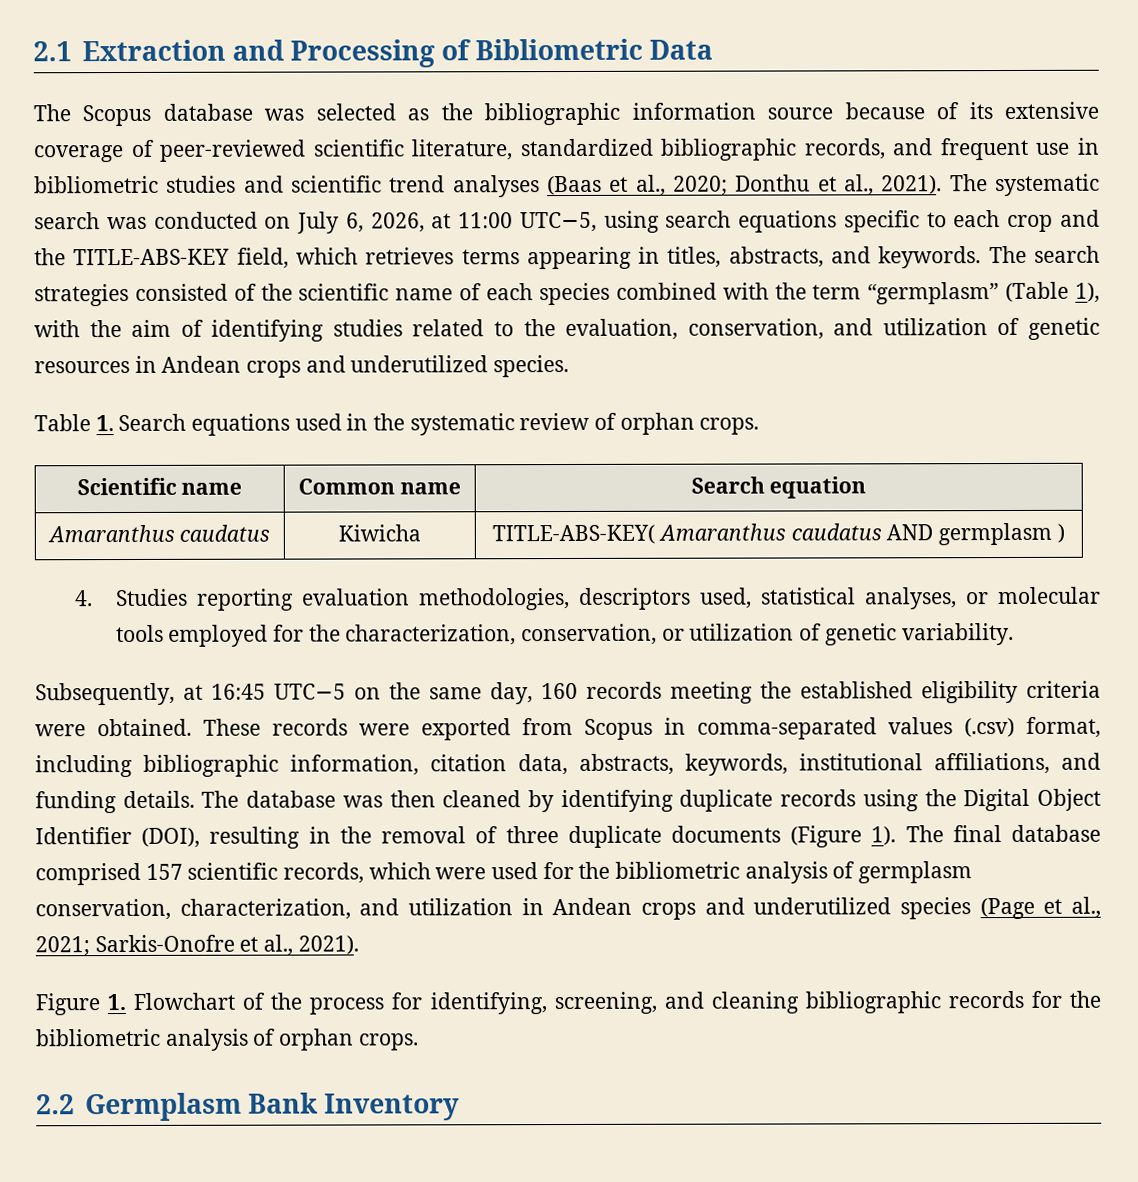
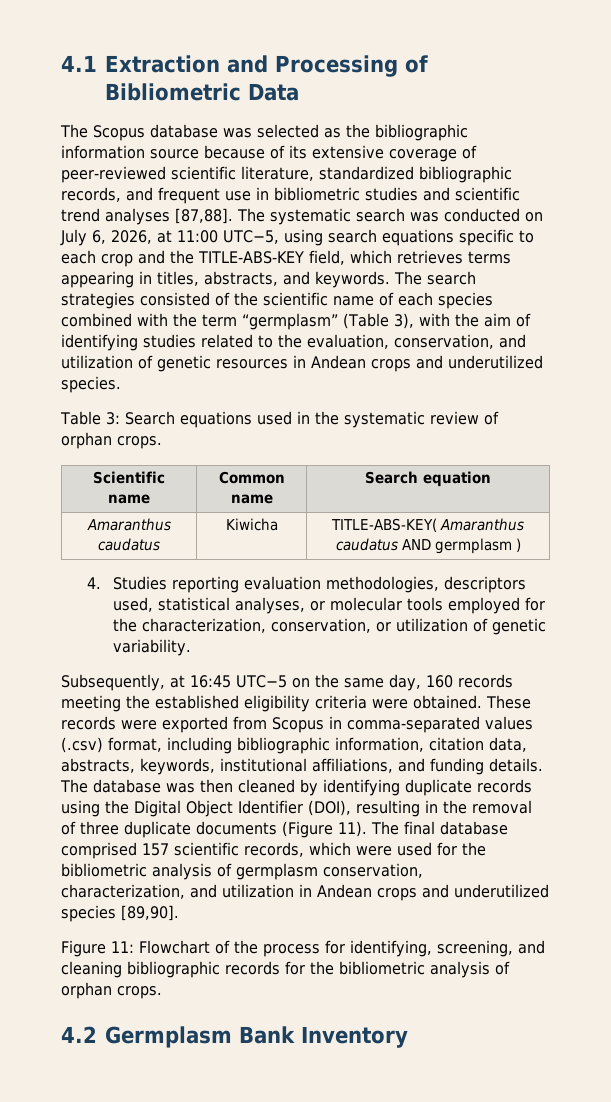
- 2.1 Extraction and Processing of Bibliometric Data
+ 4.1 Extraction and Processing of Bibliometric Data
- The Scopus database was selected as the bibliographic information source because of its extensive coverage of peer-reviewed scientific literature, standardized bibliographic records, and frequent use in bibliometric studies and scientific trend analyses (Baas et al., 2020; Donthu et al., 2021).
+ The Scopus database was selected as the bibliographic information source because of its extensive coverage of peer-reviewed scientific literature, standardized bibliographic records, and frequent use in bibliometric studies and scientific trend analyses [87,88].
- The search strategies consisted of the scientific name of each species combined with the term “germplasm” (Table 1), with the aim of identifying studies related to the evaluation, conservation, and utilization of genetic resources in Andean crops and underutilized species.
+ The search strategies consisted of the scientific name of each species combined with the term “germplasm” (Table 3), with the aim of identifying studies related to the evaluation, conservation, and utilization of genetic resources in Andean crops and underutilized species.
- Table 1. Search equations used in the systematic review of orphan crops.
+ Table 3: Search equations used in the systematic review of orphan crops.
- The database was then cleaned by identifying duplicate records using the Digital Object Identifier (DOI), resulting in the removal of three duplicate documents (Figure 1).
+ The database was then cleaned by identifying duplicate records using the Digital Object Identifier (DOI), resulting in the removal of three duplicate documents (Figure 11).
- The final database comprised 157 scientific records, which were used for the bibliometric analysis of germplasm conservation, characterization, and utilization in Andean crops and underutilized species (Page et al., 2021; Sarkis-Onofre et al., 2021).
+ The final database comprised 157 scientific records, which were used for the bibliometric analysis of germplasm conservation, characterization, and utilization in Andean crops and underutilized species [89,90].
- Figure 1. Flowchart of the process for identifying, screening, and cleaning bibliographic records for the bibliometric analysis of orphan crops.
+ Figure 11: Flowchart of the process for identifying, screening, and cleaning bibliographic records for the bibliometric analysis of orphan crops.
- 2.2 Germplasm Bank Inventory
+ 4.2 Germplasm Bank Inventory

